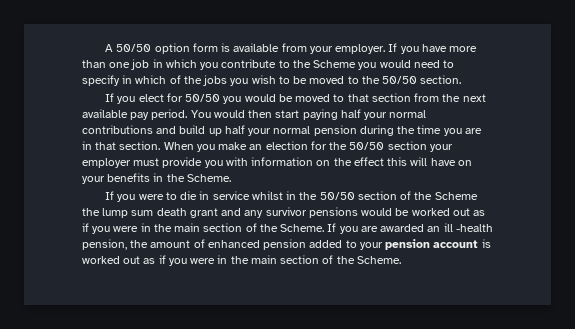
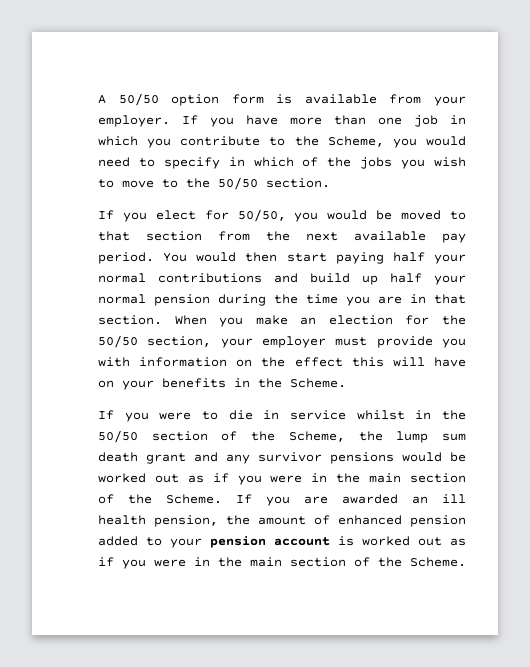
- If you have more than one job in which you contribute to the Scheme you would need to specify in which of the jobs you wish to be moved to the 50/50 section.
+ If you have more than one job in which you contribute to the Scheme, you would need to specify in which of the jobs you wish to move to the 50/50 section.
- If you elect for 50/50 you would be moved to that section from the next available pay period.
+ If you elect for 50/50, you would be moved to that section from the next available pay period.
- When you make an election for the 50/50 section your employer must provide you with information on the effect this will have on your benefits in the Scheme.
+ When you make an election for the 50/50 section, your employer must provide you with information on the effect this will have on your benefits in the Scheme.
- If you were to die in service whilst in the 50/50 section of the Scheme the lump sum death grant and any survivor pensions would be worked out as if you were in the main section of the Scheme.
+ If you were to die in service whilst in the 50/50 section of the Scheme, the lump sum death grant and any survivor pensions would be worked out as if you were in the main section of the Scheme.
- If you are awarded an ill -health pension, the amount of enhanced pension added to your pension account is worked out as if you were in the main section of the Scheme.
+ If you are awarded an ill health pension, the amount of enhanced pension added to your pension account is worked out as if you were in the main section of the Scheme.

